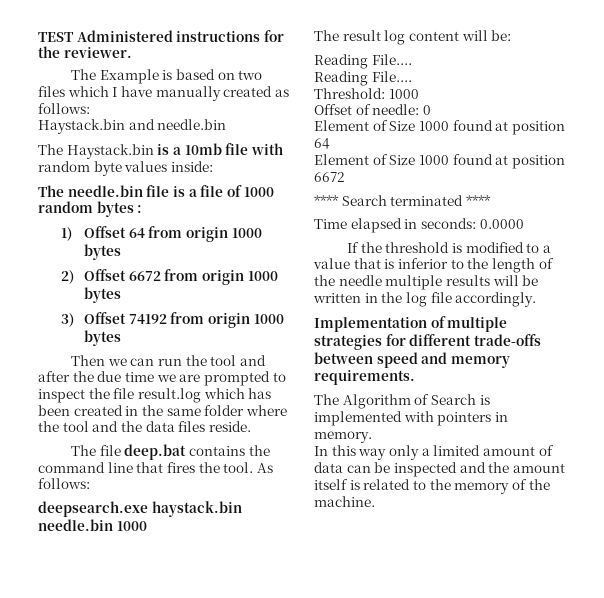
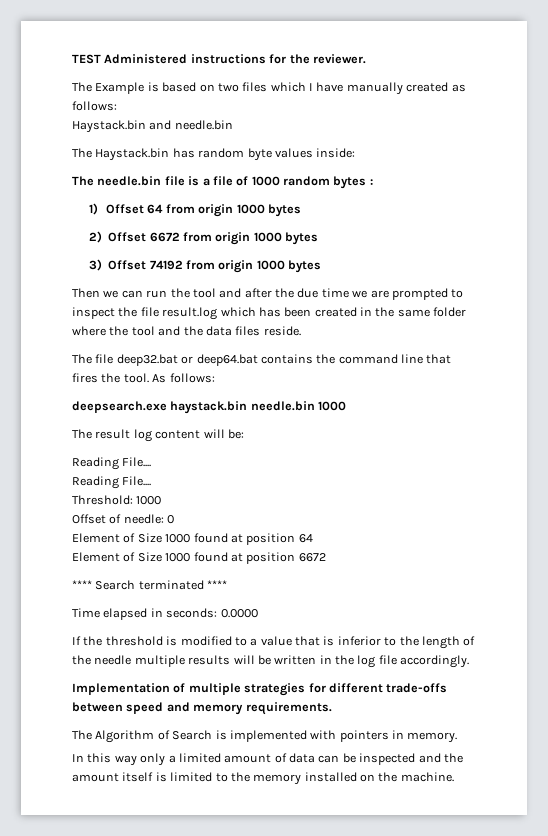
- The Haystack.bin is a 10mb file with random byte values inside:
+ The Haystack.bin has random byte values inside:
- The file deep.bat contains the command line that fires the tool.
+ The file deep32.bat or deep64.bat contains the command line that fires the tool.
- In this way only a limited amount of data can be inspected and the amount itself is related to the memory of the machine.
+ In this way only a limited amount of data can be inspected and the amount itself is limited to the memory installed on the machine.

